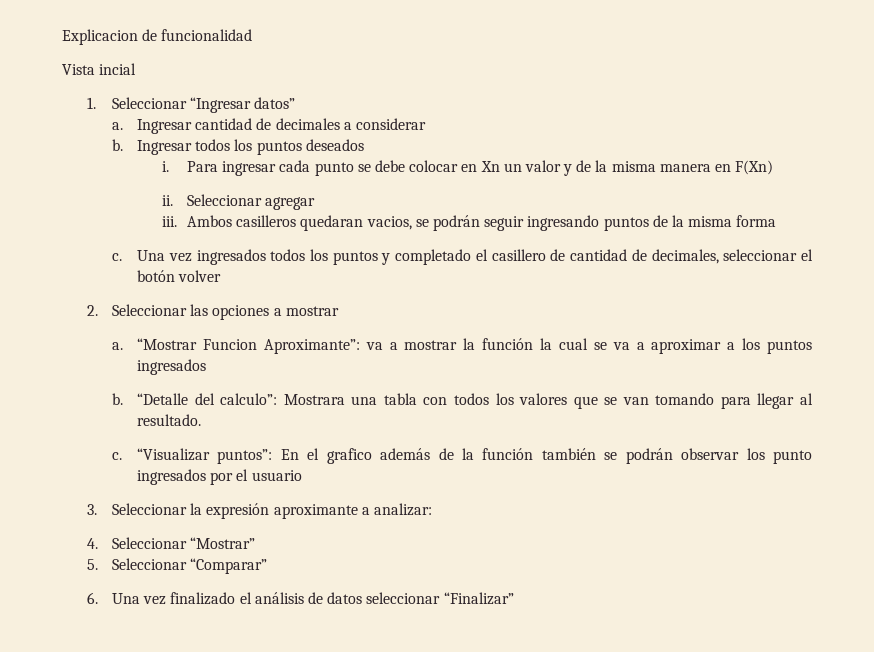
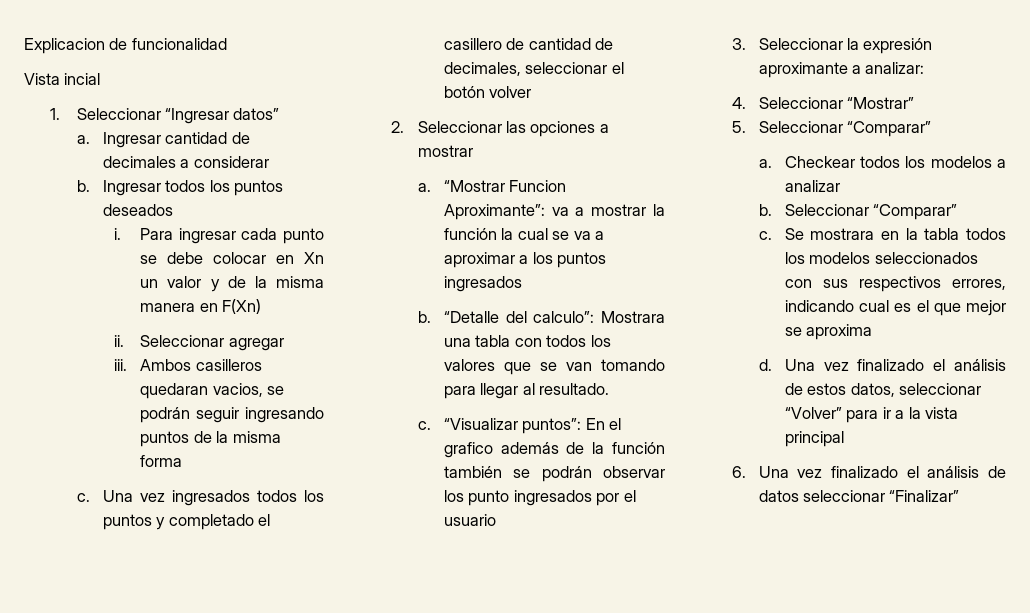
+ a. Checkear todos los modelos a analizar
+ b. Seleccionar “Comparar”
+ c. Se mostrara en la tabla todos los modelos seleccionados con sus respectivos errores, indicando cual es el que mejor se aproxima
+ d. Una vez finalizado el análisis de estos datos, seleccionar “Volver” para ir a la vista principal

